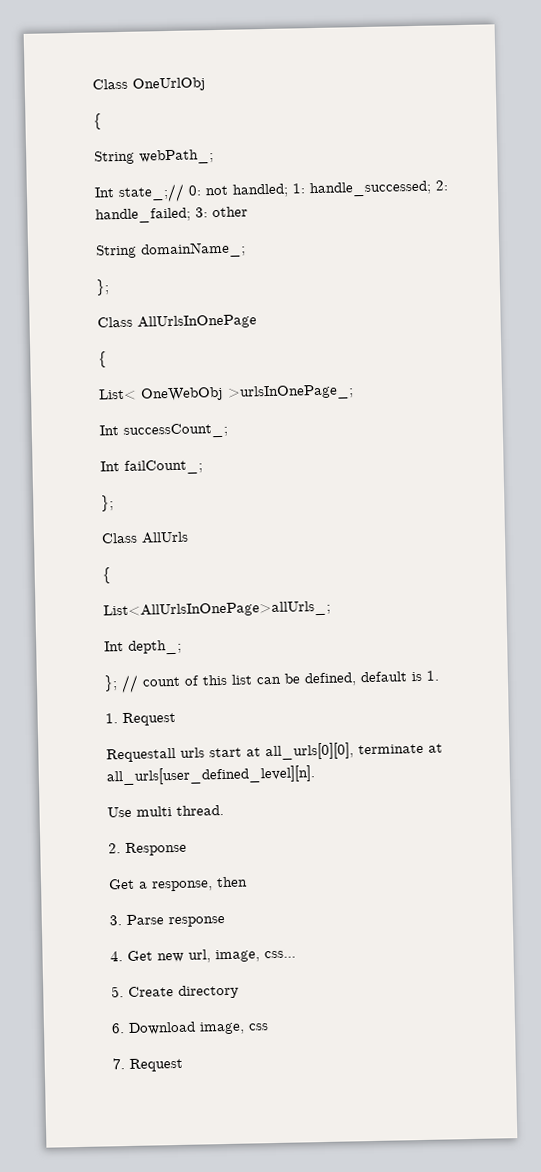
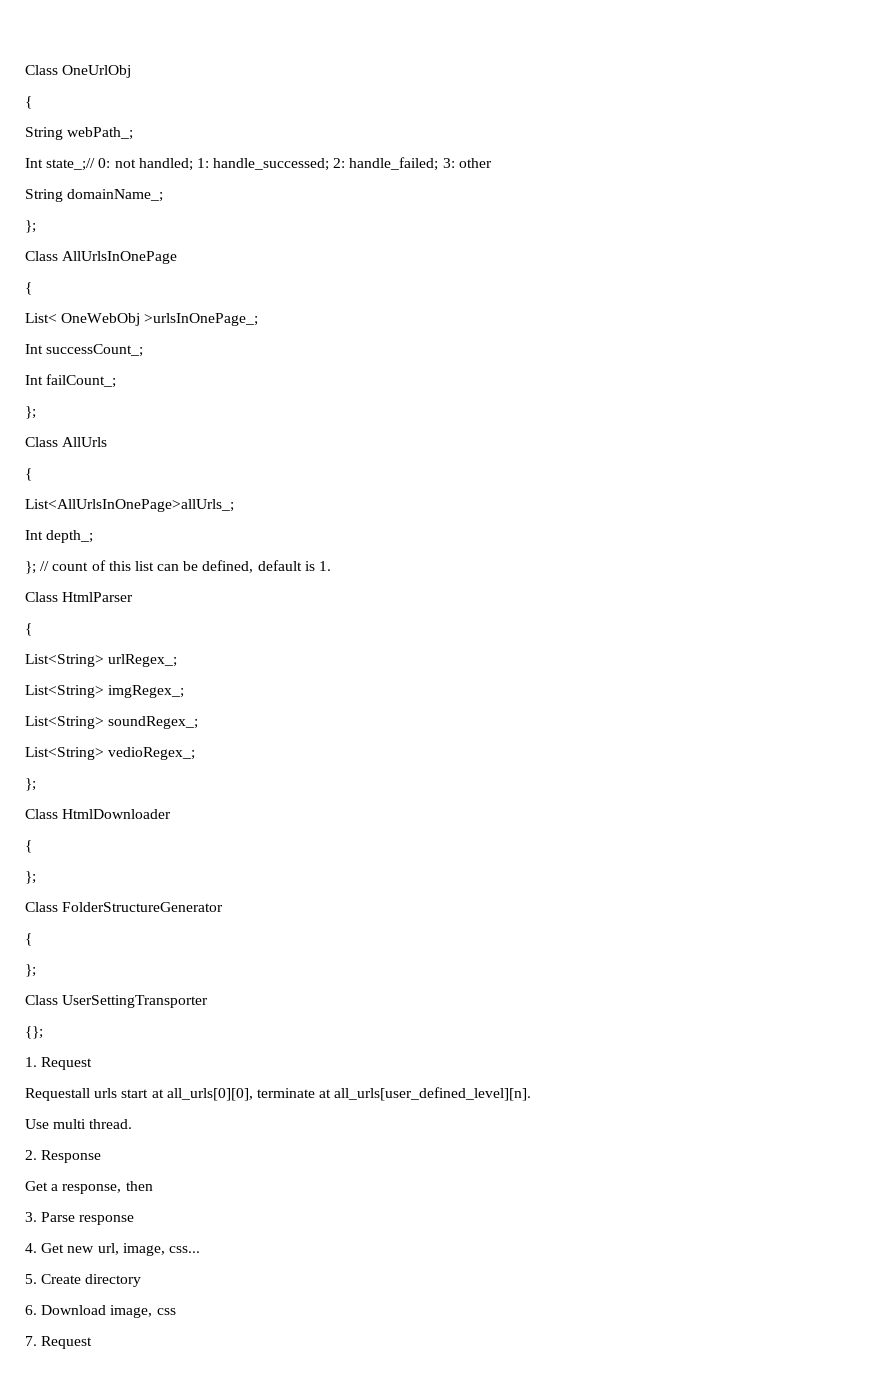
+ Class HtmlParser
+ {
+ List<String> urlRegex_;
+ List<String> imgRegex_;
+ List<String> soundRegex_;
+ List<String> vedioRegex_;
+ };
+ Class HtmlDownloader
+ {
+ };
+ Class FolderStructureGenerator
+ {
+ };
+ Class UserSettingTransporter
+ {};

